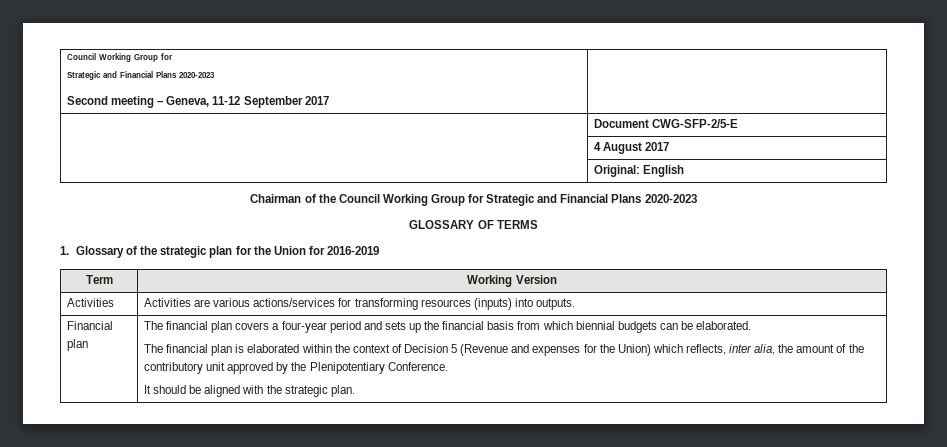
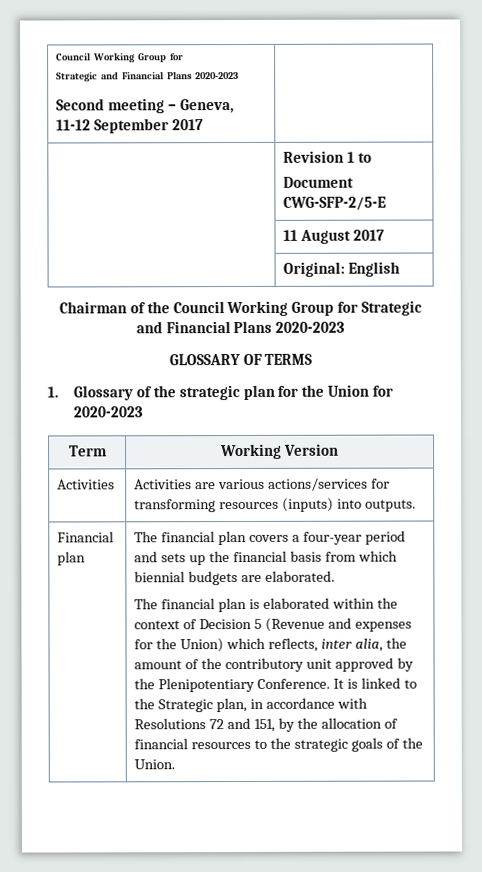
- | Document CWG-SFP-2/5-E
+ | Revision 1 to
+ Document CWG-SFP-2/5-E
- | 4 August 2017
+ | 11 August 2017
- 1. Glossary of the strategic plan for the Union for 2016-2019
+ 1. Glossary of the strategic plan for the Union for 2020-2023
- The financial plan covers a four-year period and sets up the financial basis from which biennial budgets can be elaborated.
+ The financial plan covers a four-year period and sets up the financial basis from which biennial budgets are elaborated.
- The financial plan is elaborated within the context of Decision 5 (Revenue and expenses for the Union) which reflects, inter alia, the amount of the contributory unit approved by the Plenipotentiary Conference.
- It should be aligned with the strategic plan.
+ The financial plan is elaborated within the context of Decision 5 (Revenue and expenses for the Union) which reflects, inter alia, the amount of the contributory unit approved by the Plenipotentiary Conference. It is linked to the Strategic plan, in accordance with Resolutions 72 and 151, by the allocation of financial resources to the strategic goals of the Union.

